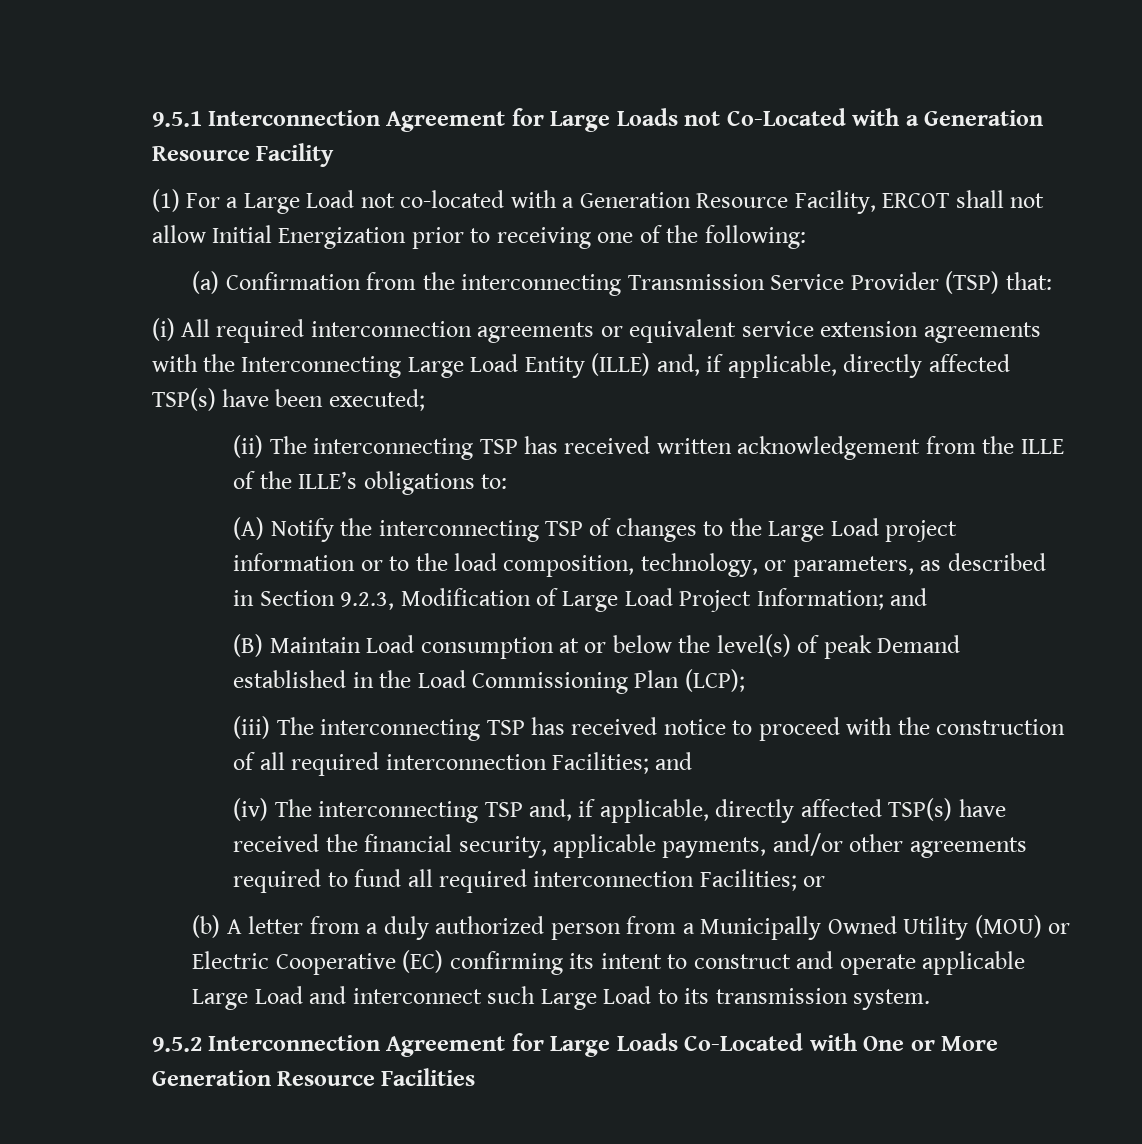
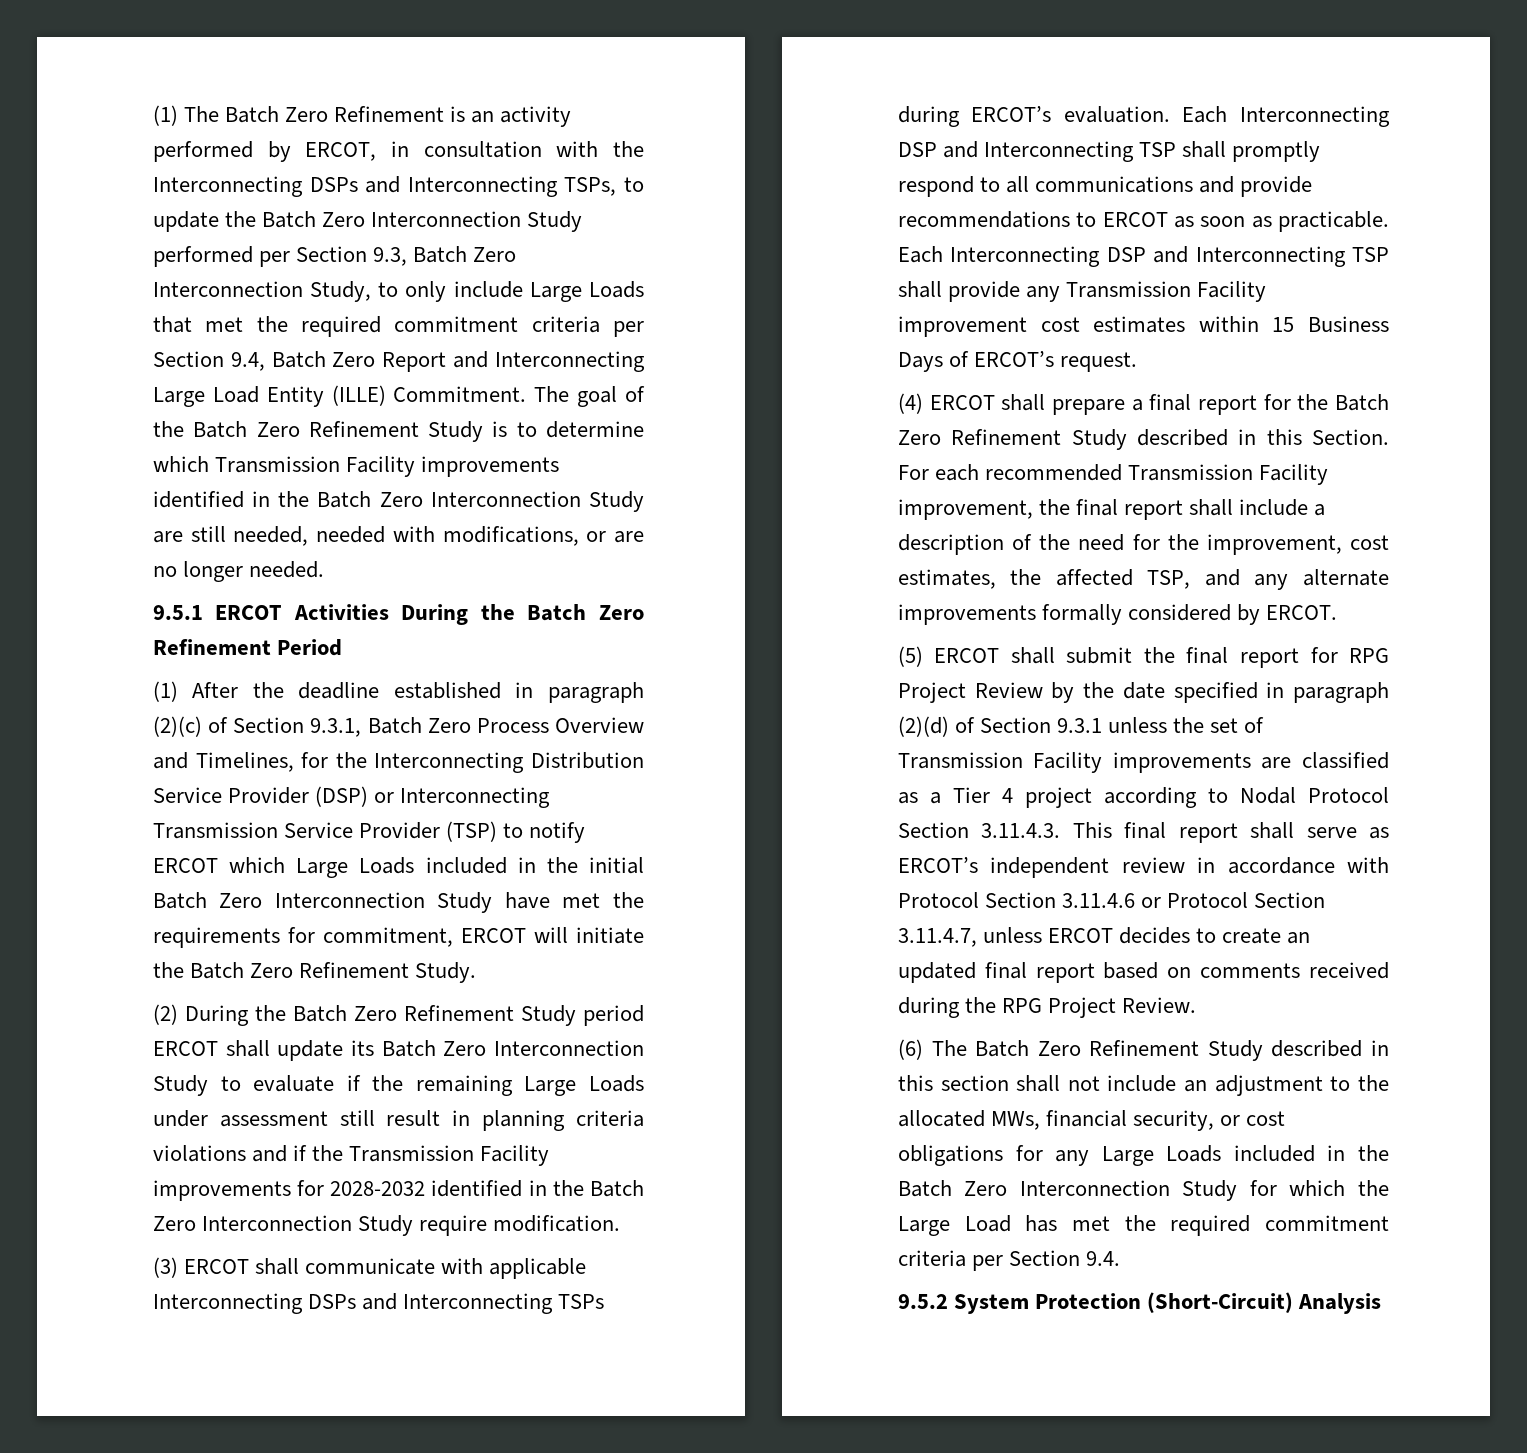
- 9.5.1 Interconnection Agreement for Large Loads not Co-Located with a Generation Resource Facility
- (1) For a Large Load not co-located with a Generation Resource Facility, ERCOT shall not allow Initial Energization prior to receiving one of the following:
- (a) Confirmation from the interconnecting Transmission Service Provider (TSP) that:
- (i) All required interconnection agreements or equivalent service extension agreements with the Interconnecting Large Load Entity (ILLE) and, if applicable, directly affected TSP(s) have been executed;
- (ii) The interconnecting TSP has received written acknowledgement from the ILLE of the ILLE’s obligations to:
- (A) Notify the interconnecting TSP of changes to the Large Load project information or to the load composition, technology, or parameters, as described in Section 9.2.3, Modification of Large Load Project Information; and
- (B) Maintain Load consumption at or below the level(s) of peak Demand established in the Load Commissioning Plan (LCP);
- (iii) The interconnecting TSP has received notice to proceed with the construction of all required interconnection Facilities; and
- (iv) The interconnecting TSP and, if applicable, directly affected TSP(s) have received the financial security, applicable payments, and/or other agreements required to fund all required interconnection Facilities; or
- (b) A letter from a duly authorized person from a Municipally Owned Utility (MOU) or Electric Cooperative (EC) confirming its intent to construct and operate applicable Large Load and interconnect such Large Load to its transmission system.
- 9.5.2 Interconnection Agreement for Large Loads Co-Located with One or More Generation Resource Facilities
+ (1) The Batch Zero Refinement is an activity performed by ERCOT, in consultation with the Interconnecting DSPs and Interconnecting TSPs, to update the Batch Zero Interconnection Study performed per Section 9.3, Batch Zero Interconnection Study, to only include Large Loads that met the required commitment criteria per Section 9.4, Batch Zero Report and Interconnecting Large Load Entity (ILLE) Commitment. The goal of the Batch Zero Refinement Study is to determine which Transmission Facility improvements identified in the Batch Zero Interconnection Study are still needed, needed with modifications, or are no longer needed.
+ 9.5.1 ERCOT Activities During the Batch Zero Refinement Period
+ (1) After the deadline established in paragraph (2)(c) of Section 9.3.1, Batch Zero Process Overview and Timelines, for the Interconnecting Distribution Service Provider (DSP) or Interconnecting Transmission Service Provider (TSP) to notify ERCOT which Large Loads included in the initial Batch Zero Interconnection Study have met the requirements for commitment, ERCOT will initiate the Batch Zero Refinement Study.
+ (2) During the Batch Zero Refinement Study period ERCOT shall update its Batch Zero Interconnection Study to evaluate if the remaining Large Loads under assessment still result in planning criteria violations and if the Transmission Facility improvements for 2028-2032 identified in the Batch Zero Interconnection Study require modification.
+ (3) ERCOT shall communicate with applicable Interconnecting DSPs and Interconnecting TSPs during ERCOT’s evaluation. Each Interconnecting DSP and Interconnecting TSP shall promptly respond to all communications and provide recommendations to ERCOT as soon as practicable. Each Interconnecting DSP and Interconnecting TSP shall provide any Transmission Facility improvement cost estimates within 15 Business Days of ERCOT’s request.
+ (4) ERCOT shall prepare a final report for the Batch Zero Refinement Study described in this Section. For each recommended Transmission Facility improvement, the final report shall include a description of the need for the improvement, cost estimates, the affected TSP, and any alternate improvements formally considered by ERCOT.
+ (5) ERCOT shall submit the final report for RPG Project Review by the date specified in paragraph (2)(d) of Section 9.3.1 unless the set of Transmission Facility improvements are classified as a Tier 4 project according to Nodal Protocol Section 3.11.4.3. This final report shall serve as ERCOT’s independent review in accordance with Protocol Section 3.11.4.6 or Protocol Section 3.11.4.7, unless ERCOT decides to create an updated final report based on comments received during the RPG Project Review.
+ (6) The Batch Zero Refinement Study described in this section shall not include an adjustment to the allocated MWs, financial security, or cost obligations for any Large Loads included in the Batch Zero Interconnection Study for which the Large Load has met the required commitment criteria per Section 9.4.
+ 9.5.2 System Protection (Short-Circuit) Analysis

